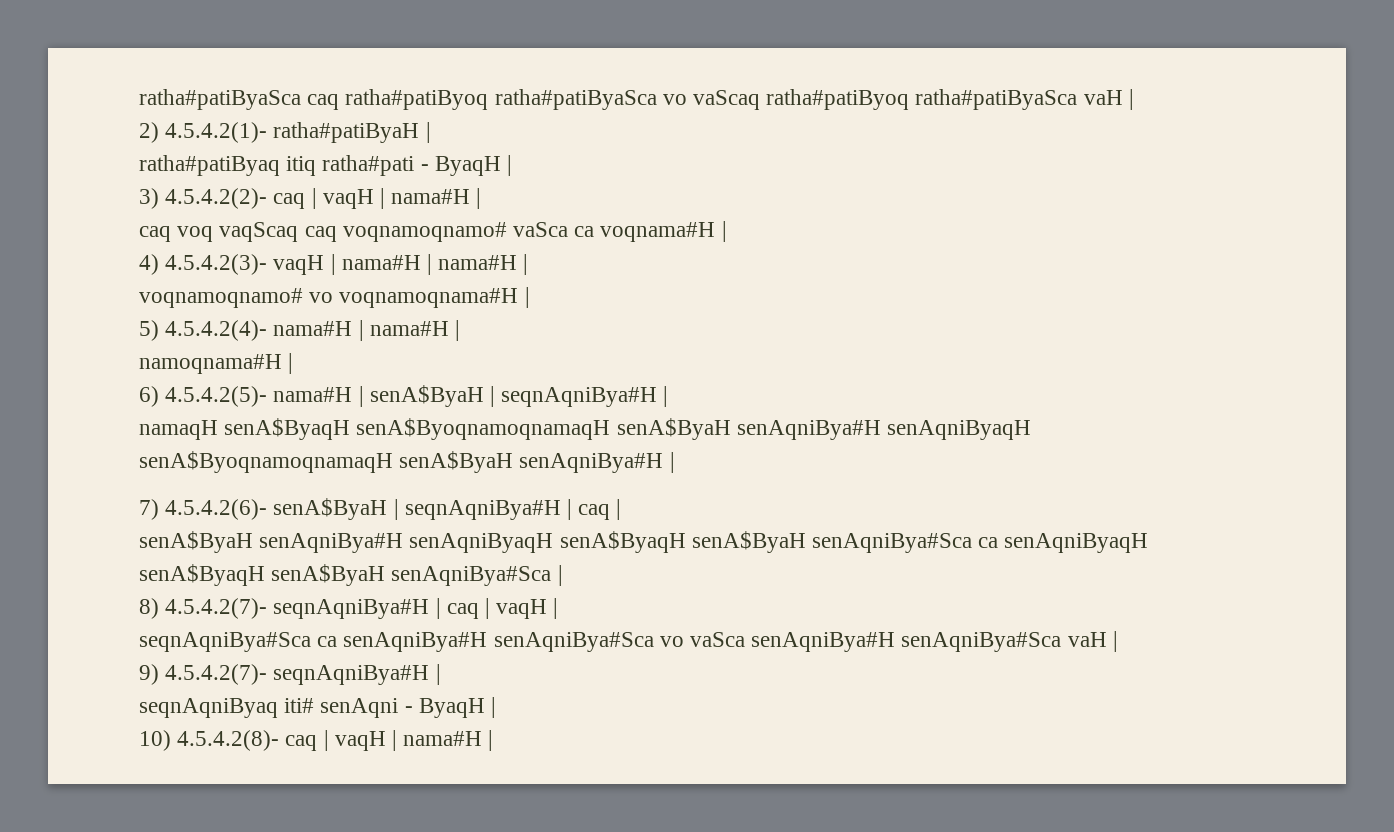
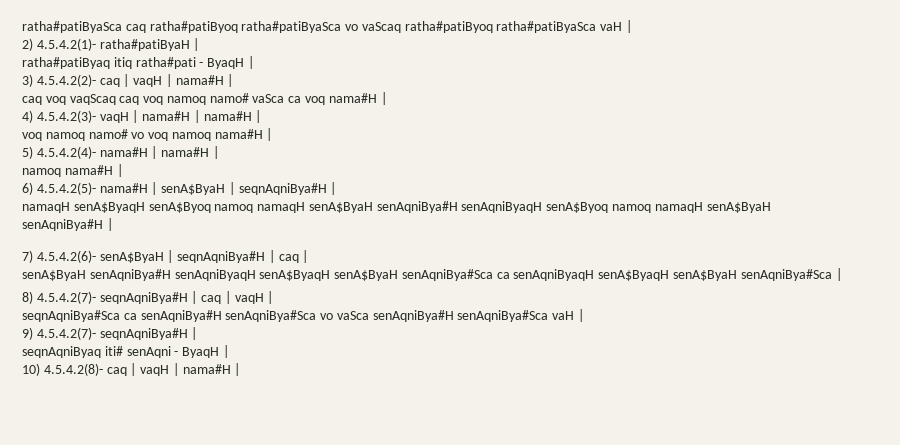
- caq voq vaqScaq caq voqnamoqnamo# vaSca ca voqnama#H |
+ caq voq vaqScaq caq voq namoq namo# vaSca ca voq nama#H |
- voqnamoqnamo# vo voqnamoqnama#H |
+ voq namoq namo# vo voq namoq nama#H |
  5) 4.5.4.2(4)- nama#H | nama#H |
- namoqnama#H |
+ namoq nama#H |
- namaqH senA$ByaqH senA$ByoqnamoqnamaqH senA$ByaH senAqniBya#H senAqniByaqH senA$ByoqnamoqnamaqH senA$ByaH senAqniBya#H |
+ namaqH senA$ByaqH senA$Byoq namoq namaqH senA$ByaH senAqniBya#H senAqniByaqH senA$Byoq namoq namaqH senA$ByaH senAqniBya#H |

